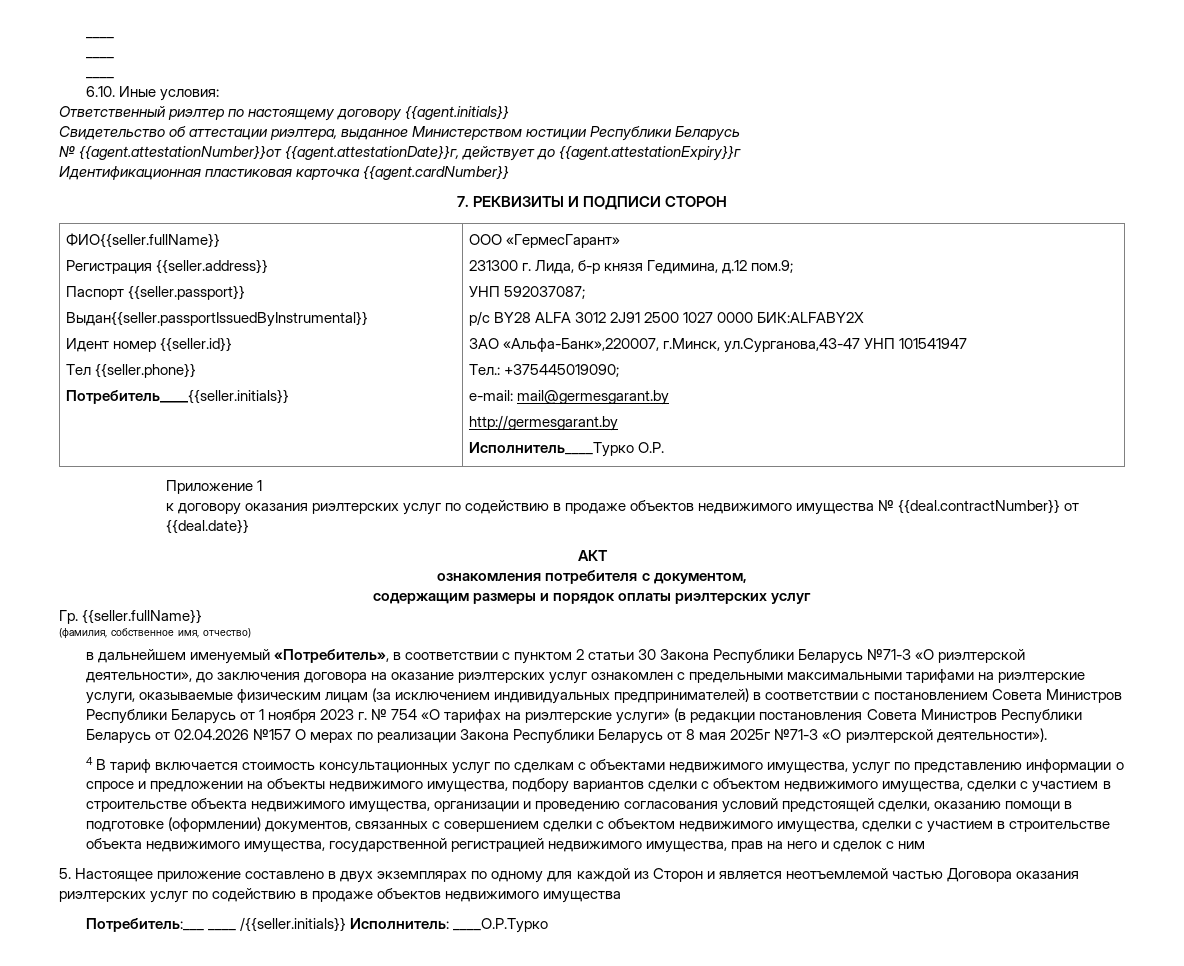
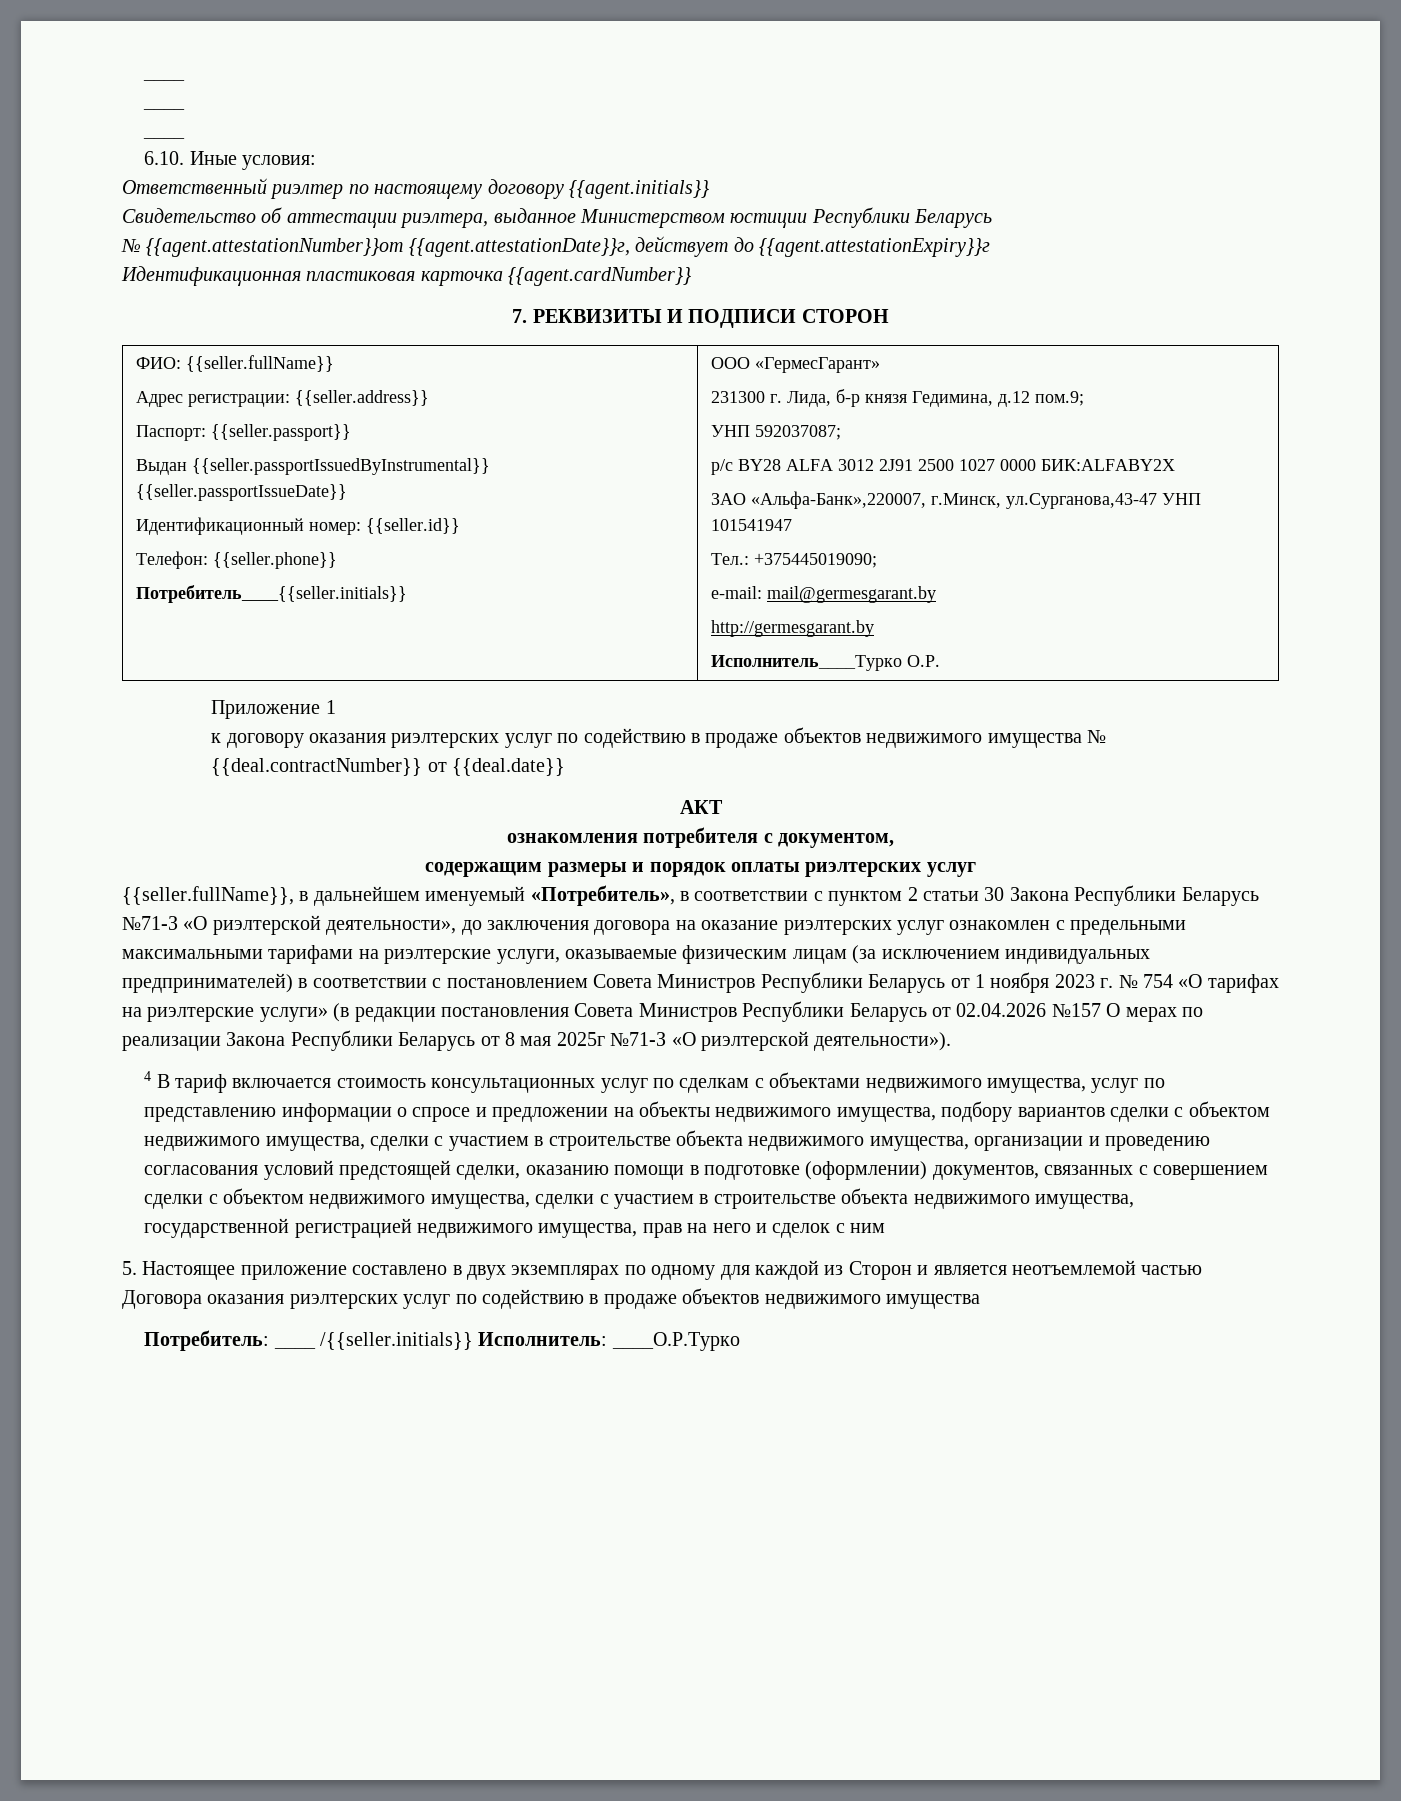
- ФИО{{seller.fullName}}
- Регистрация {{seller.address}}
+ ФИО: {{seller.fullName}}
+ Адрес регистрации: {{seller.address}}
- Паспорт {{seller.passport}}
+ Паспорт: {{seller.passport}}
- Выдан{{seller.passportIssuedByInstrumental}}
- Идент номер {{seller.id}}
+ Выдан {{seller.passportIssuedByInstrumental}} {{seller.passportIssueDate}}
+ Идентификационный номер: {{seller.id}}
- Тел {{seller.phone}}
+ Телефон: {{seller.phone}}
- Гр. {{seller.fullName}}
- (фамилия, собственное имя, отчество)
- в дальнейшем именуемый «Потребитель», в соответствии с пунктом 2 статьи 30 Закона Республики Беларусь №71-З «О риэлтерской деятельности», до заключения договора на оказание риэлтерских услуг ознакомлен с предельными максимальными тарифами на риэлтерские услуги, оказываемые физическим лицам (за исключением индивидуальных предпринимателей) в соответствии с постановлением Совета Министров Республики Беларусь от 1 ноября 2023 г. № 754 «О тарифах на риэлтерские услуги» (в редакции постановления Совета Министров Республики Беларусь от 02.04.2026 №157 О мерах по реализации Закона Республики Беларусь от 8 мая 2025г №71-З «О риэлтерской деятельности»).
+ {{seller.fullName}}, в дальнейшем именуемый «Потребитель», в соответствии с пунктом 2 статьи 30 Закона Республики Беларусь №71-З «О риэлтерской деятельности», до заключения договора на оказание риэлтерских услуг ознакомлен с предельными максимальными тарифами на риэлтерские услуги, оказываемые физическим лицам (за исключением индивидуальных предпринимателей) в соответствии с постановлением Совета Министров Республики Беларусь от 1 ноября 2023 г. № 754 «О тарифах на риэлтерские услуги» (в редакции постановления Совета Министров Республики Беларусь от 02.04.2026 №157 О мерах по реализации Закона Республики Беларусь от 8 мая 2025г №71-З «О риэлтерской деятельности»).
- Потребитель:___ ____ /{{seller.initials}} Исполнитель: ____О.Р.Турко
+ Потребитель: ____ /{{seller.initials}} Исполнитель: ____О.Р.Турко

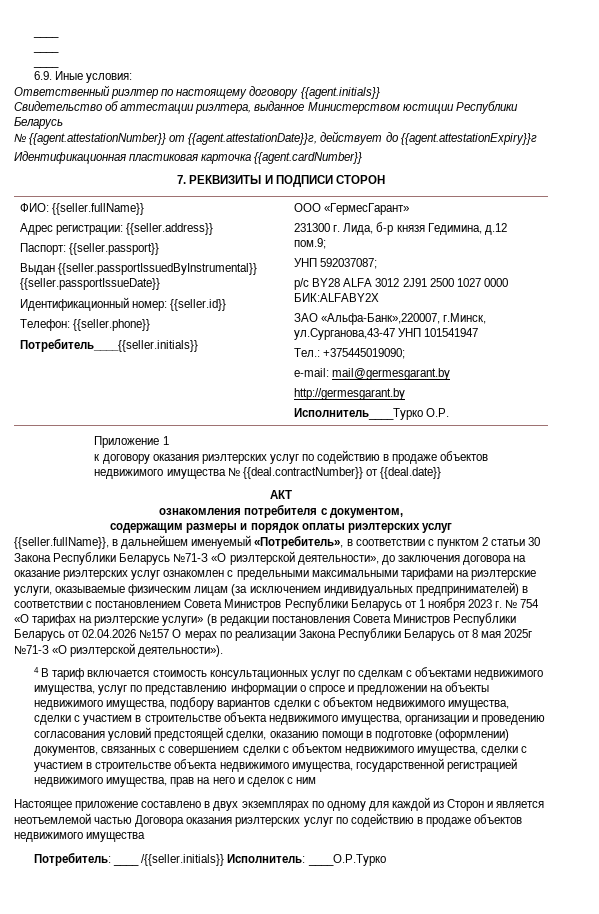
- 6.10. Иные условия:
+ 6.9. Иные условия:
- № {{agent.attestationNumber}}от {{agent.attestationDate}}г, действует до {{agent.attestationExpiry}}г
+ № {{agent.attestationNumber}} от {{agent.attestationDate}}г, действует до {{agent.attestationExpiry}}г
- 5. Настоящее приложение составлено в двух экземплярах по одному для каждой из Сторон и является неотъемлемой частью Договора оказания риэлтерских услуг по содействию в продаже объектов недвижимого имущества
+ Настоящее приложение составлено в двух экземплярах по одному для каждой из Сторон и является неотъемлемой частью Договора оказания риэлтерских услуг по содействию в продаже объектов недвижимого имущества

